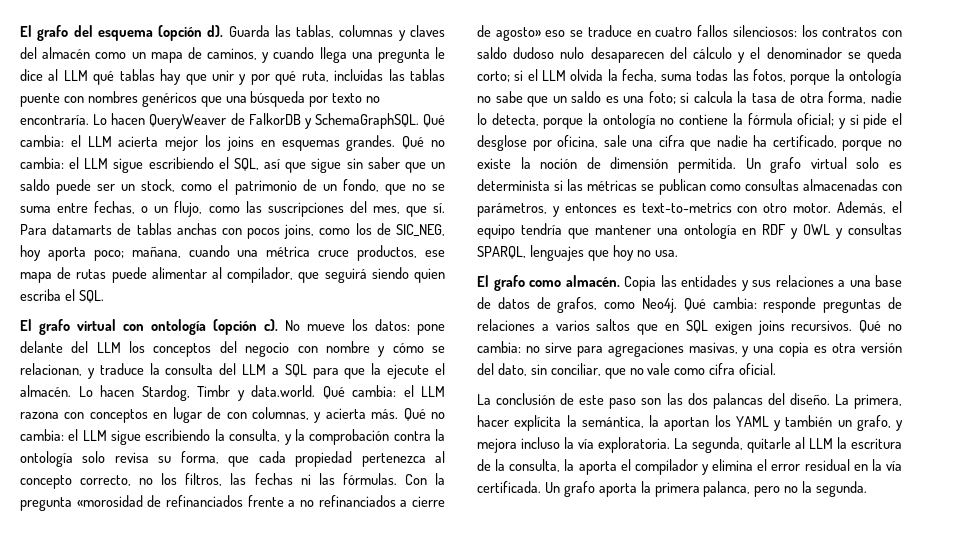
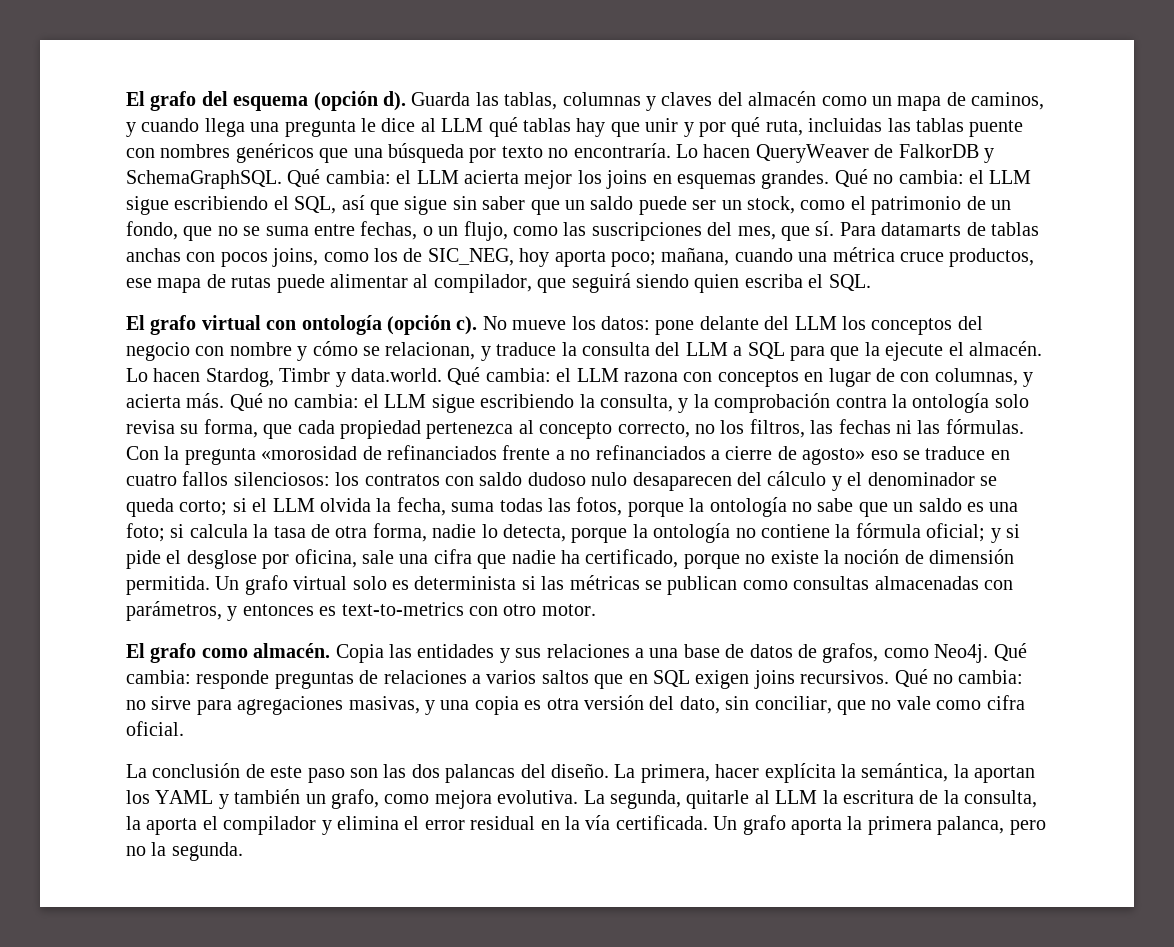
- Además, el equipo tendría que mantener una ontología en RDF y OWL y consultas SPARQL, lenguajes que hoy no usa.
- La primera, hacer explícita la semántica, la aportan los YAML y también un grafo, y mejora incluso la vía exploratoria.
+ La primera, hacer explícita la semántica, la aportan los YAML y también un grafo, como mejora evolutiva.

